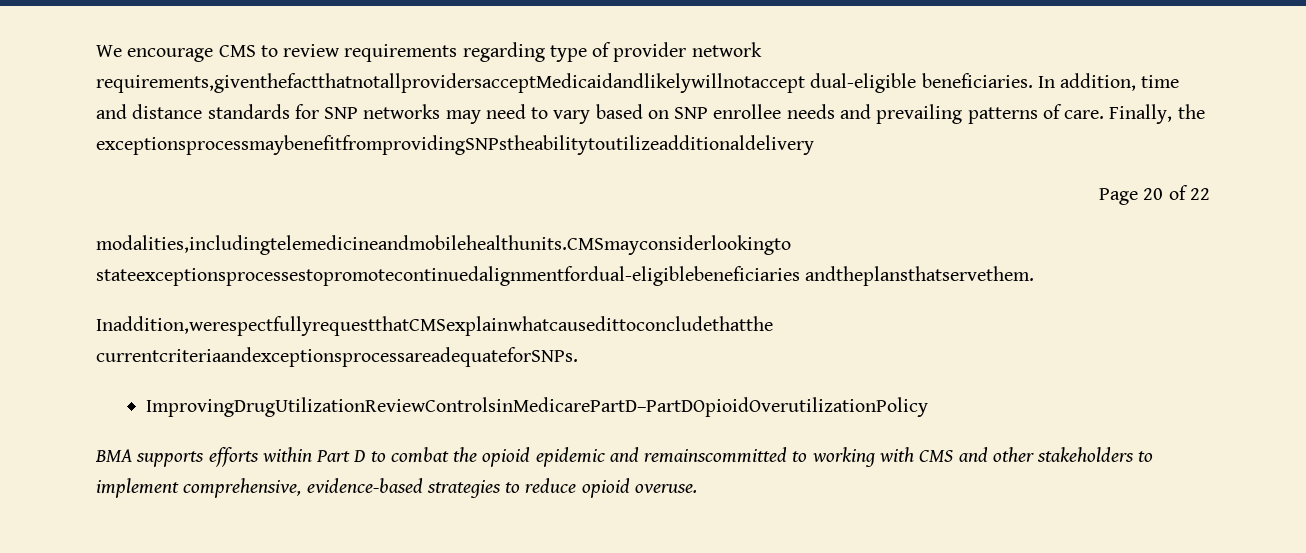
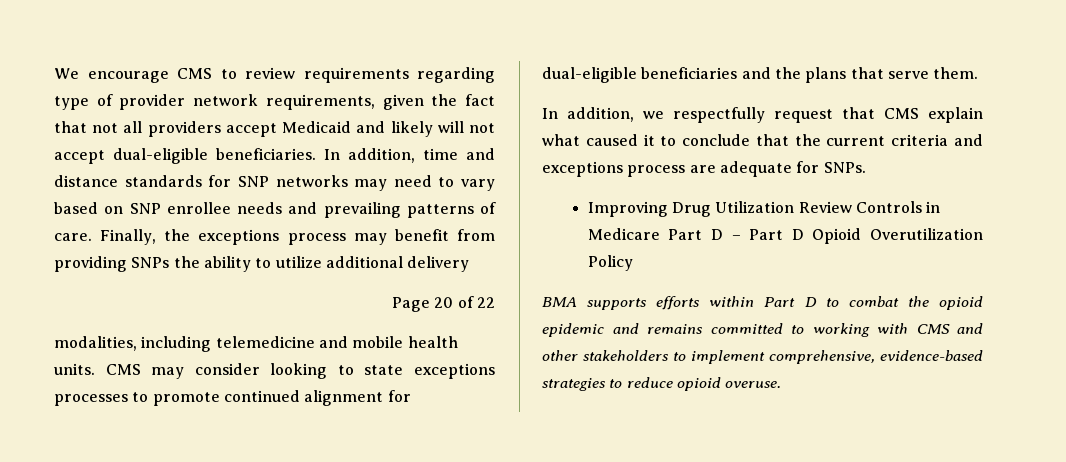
- We encourage CMS to review requirements regarding type of provider network requirements,giventhefactthatnotallprovidersacceptMedicaidandlikelywillnotaccept dual-eligible beneficiaries.
+ We encourage CMS to review requirements regarding type of provider network requirements, given the fact that not all providers accept Medicaid and likely will not accept dual-eligible beneficiaries.
- Finally, the exceptionsprocessmaybenefitfromprovidingSNPstheabilitytoutilizeadditionaldelivery
+ Finally, the exceptions process may benefit from providing SNPs the ability to utilize additional delivery
  Page 20 of 22
- modalities,includingtelemedicineandmobilehealthunits.CMSmayconsiderlookingto stateexceptionsprocessestopromotecontinuedalignmentfordual-eligiblebeneficiaries andtheplansthatservethem.
- Inaddition,werespectfullyrequestthatCMSexplainwhatcausedittoconcludethatthe currentcriteriaandexceptionsprocessareadequateforSNPs.
- ImprovingDrugUtilizationReviewControlsinMedicarePartD–PartDOpioidOverutilizationPolicy
+ modalities, including telemedicine and mobile health units. CMS may consider looking to state exceptions processes to promote continued alignment for dual-eligible beneficiaries and the plans that serve them.
+ In addition, we respectfully request that CMS explain what caused it to conclude that the current criteria and exceptions process are adequate for SNPs.
+ Improving Drug Utilization Review Controls in Medicare Part D – Part D Opioid Overutilization Policy
- BMA supports efforts within Part D to combat the opioid epidemic and remainscommitted to working with CMS and other stakeholders to implement comprehensive, evidence-based strategies to reduce opioid overuse.
+ BMA supports efforts within Part D to combat the opioid epidemic and remains committed to working with CMS and other stakeholders to implement comprehensive, evidence-based strategies to reduce opioid overuse.

